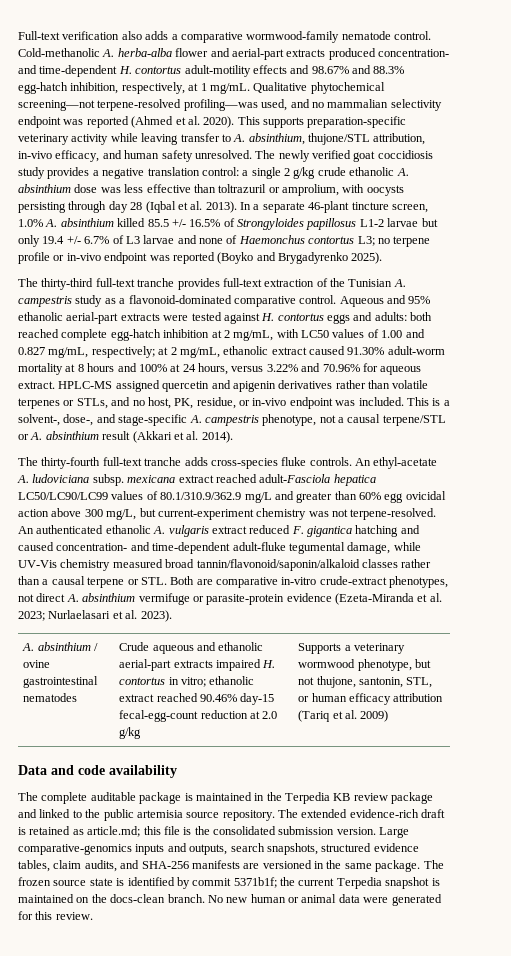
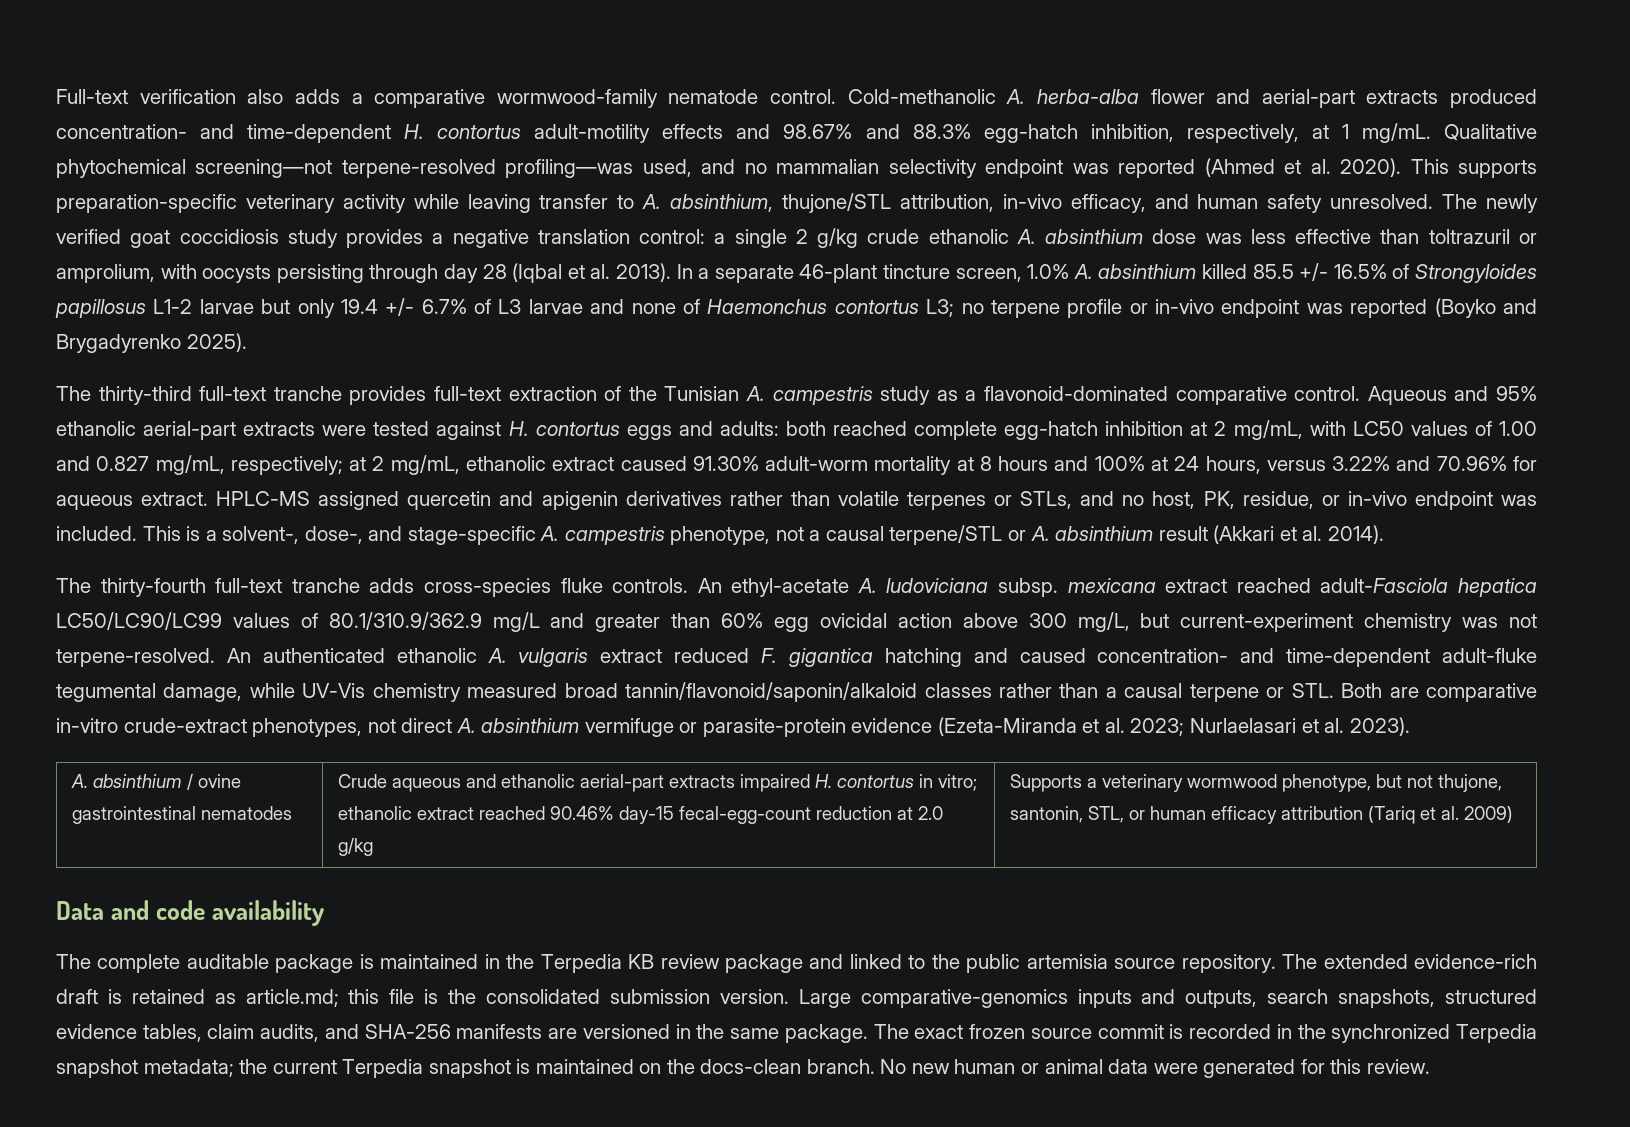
- The frozen source state is identified by commit 5371b1f; the current Terpedia snapshot is maintained on the docs-clean branch.
+ The exact frozen source commit is recorded in the synchronized Terpedia snapshot metadata; the current Terpedia snapshot is maintained on the docs-clean branch.

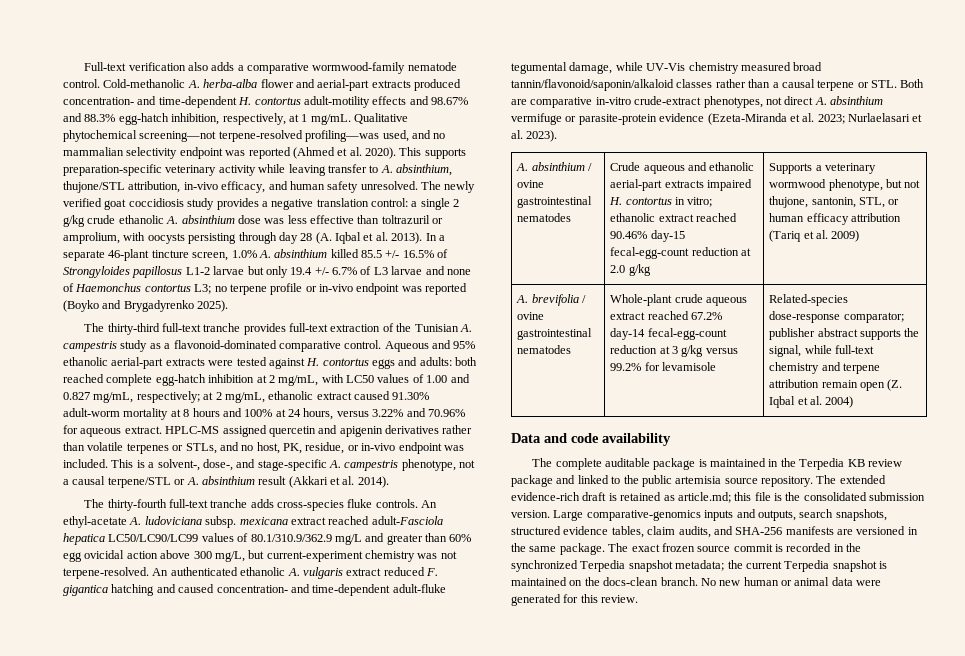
- The newly verified goat coccidiosis study provides a negative translation control: a single 2 g/kg crude ethanolic A. absinthium dose was less effective than toltrazuril or amprolium, with oocysts persisting through day 28 (Iqbal et al. 2013).
+ The newly verified goat coccidiosis study provides a negative translation control: a single 2 g/kg crude ethanolic A. absinthium dose was less effective than toltrazuril or amprolium, with oocysts persisting through day 28 (A. Iqbal et al. 2013).
+ A. brevifolia / ovine gastrointestinal nematodes | Whole-plant crude aqueous extract reached 67.2% day-14 fecal-egg-count reduction at 3 g/kg versus 99.2% for levamisole | Related-species dose-response comparator; publisher abstract supports the signal, while full-text chemistry and terpene attribution remain open (Z. Iqbal et al. 2004)

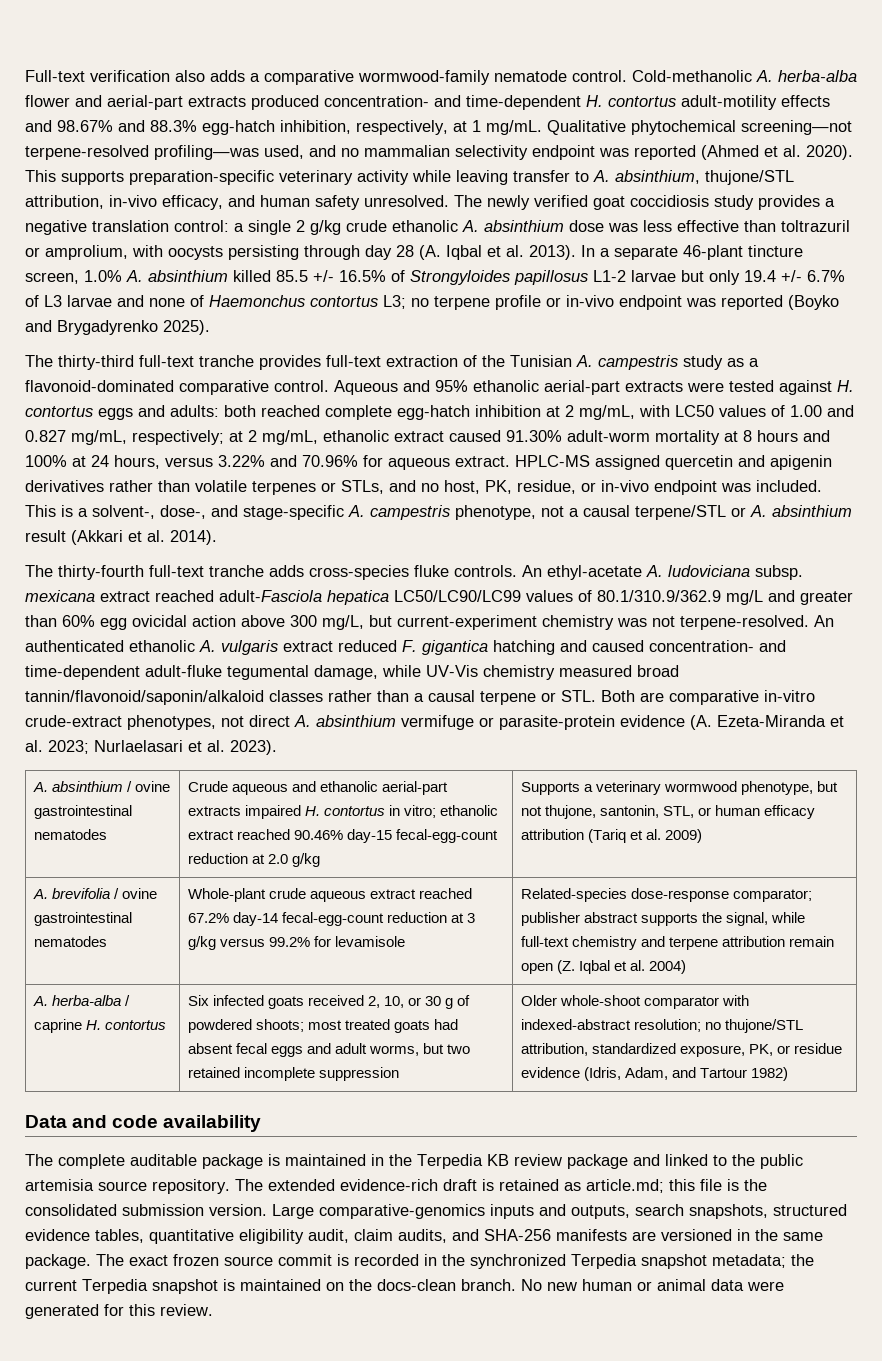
- An authenticated ethanolic A. vulgaris extract reduced F. gigantica hatching and caused concentration- and time-dependent adult-fluke tegumental damage, while UV-Vis chemistry measured broad tannin/flavonoid/saponin/alkaloid classes rather than a causal terpene or STL. Both are comparative in-vitro crude-extract phenotypes, not direct A. absinthium vermifuge or parasite-protein evidence (Ezeta-Miranda et al. 2023; Nurlaelasari et al. 2023).
+ An authenticated ethanolic A. vulgaris extract reduced F. gigantica hatching and caused concentration- and time-dependent adult-fluke tegumental damage, while UV-Vis chemistry measured broad tannin/flavonoid/saponin/alkaloid classes rather than a causal terpene or STL. Both are comparative in-vitro crude-extract phenotypes, not direct A. absinthium vermifuge or parasite-protein evidence (A. Ezeta-Miranda et al. 2023; Nurlaelasari et al. 2023).
+ A. herba-alba / caprine H. contortus | Six infected goats received 2, 10, or 30 g of powdered shoots; most treated goats had absent fecal eggs and adult worms, but two retained incomplete suppression | Older whole-shoot comparator with indexed-abstract resolution; no thujone/STL attribution, standardized exposure, PK, or residue evidence (Idris, Adam, and Tartour 1982)
- Large comparative-genomics inputs and outputs, search snapshots, structured evidence tables, claim audits, and SHA-256 manifests are versioned in the same package.
+ Large comparative-genomics inputs and outputs, search snapshots, structured evidence tables, quantitative eligibility audit, claim audits, and SHA-256 manifests are versioned in the same package.

